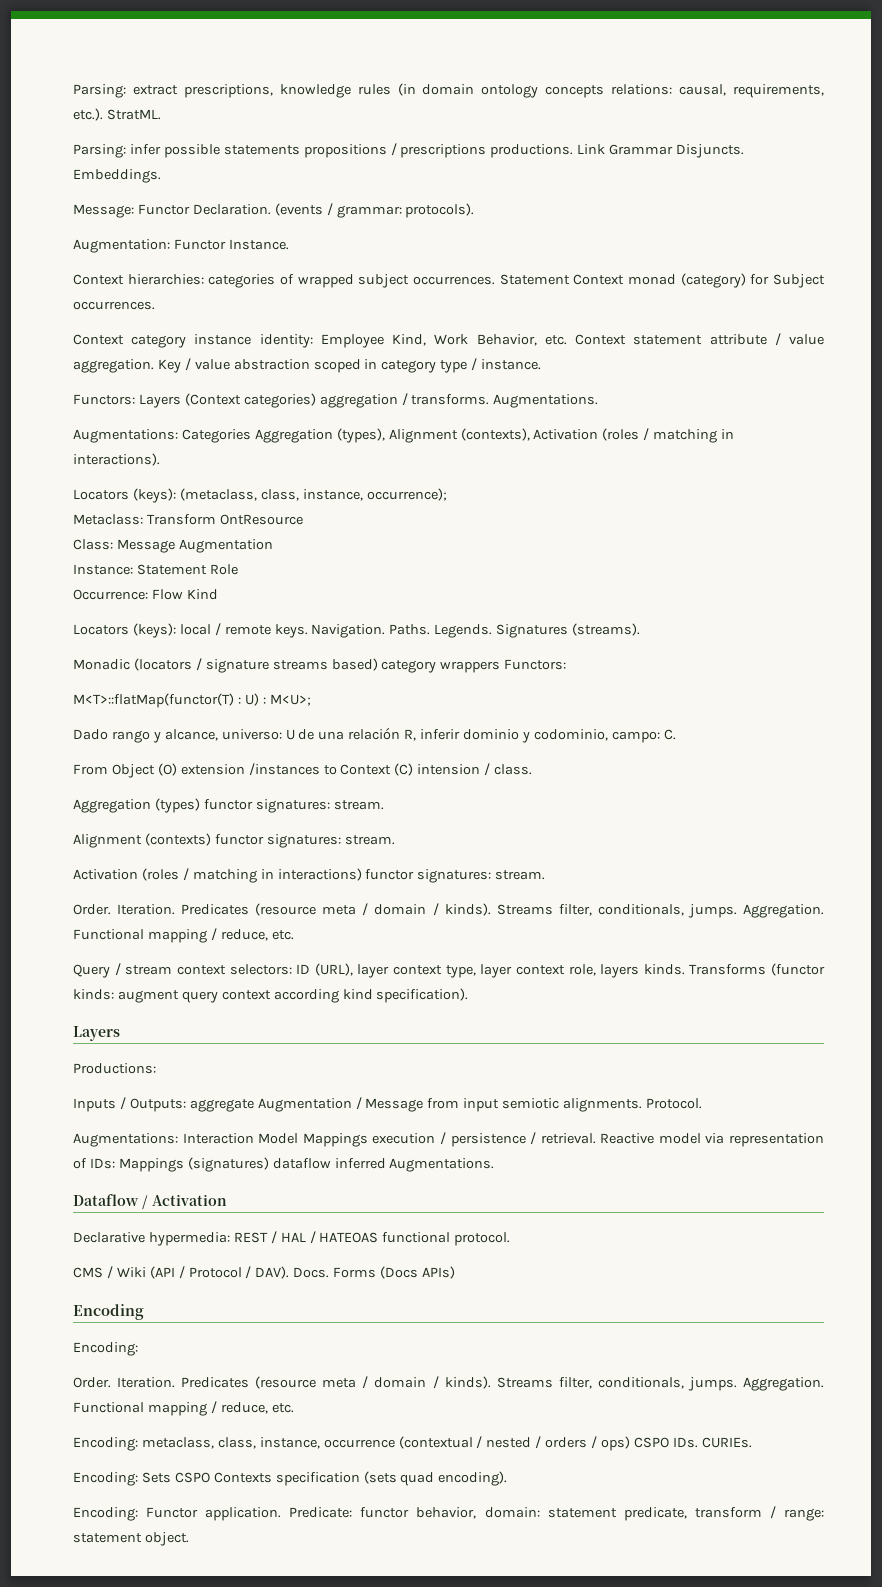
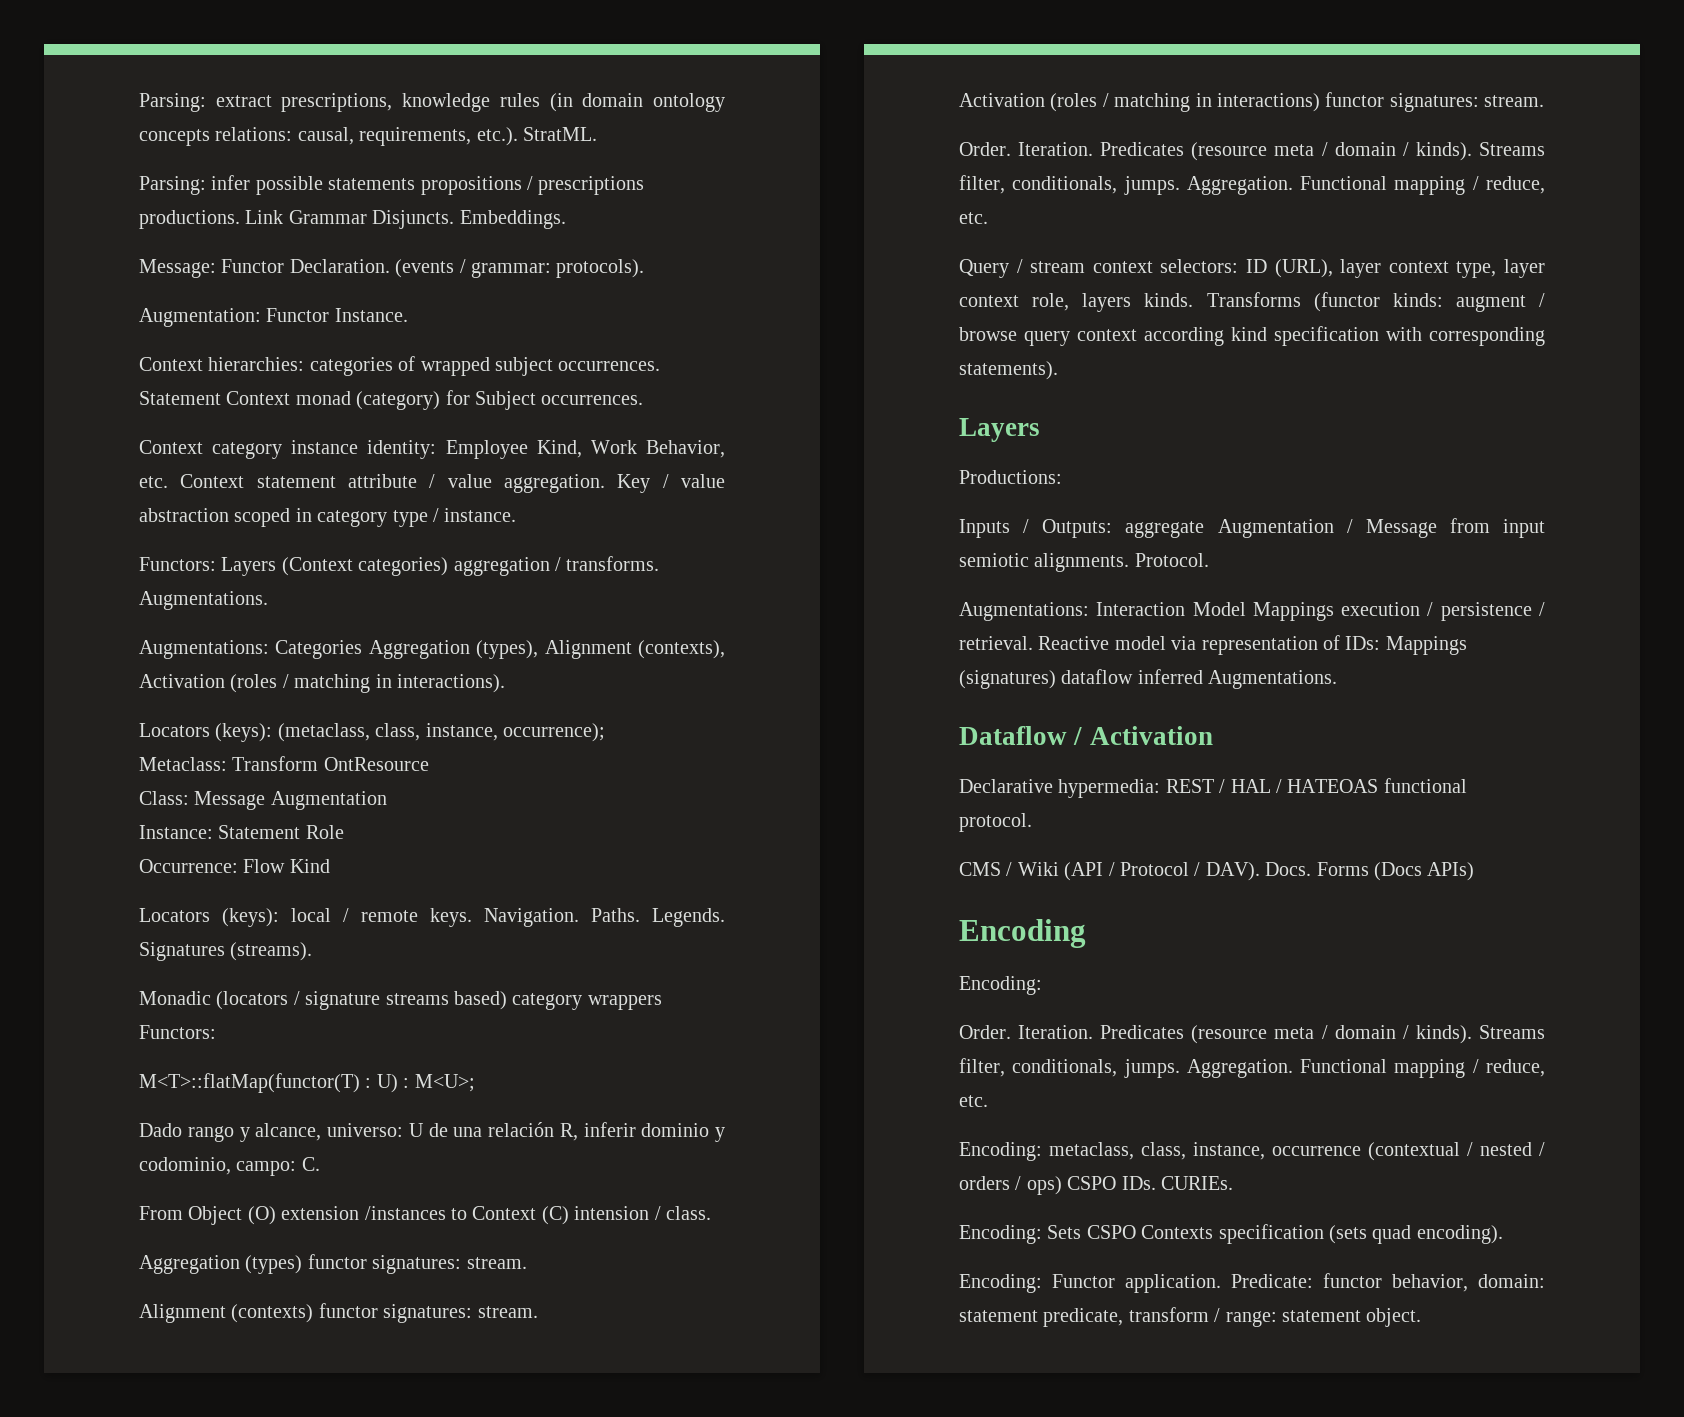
- Transforms (functor kinds: augment query context according kind specification).
+ Transforms (functor kinds: augment / browse query context according kind specification with corresponding statements).

